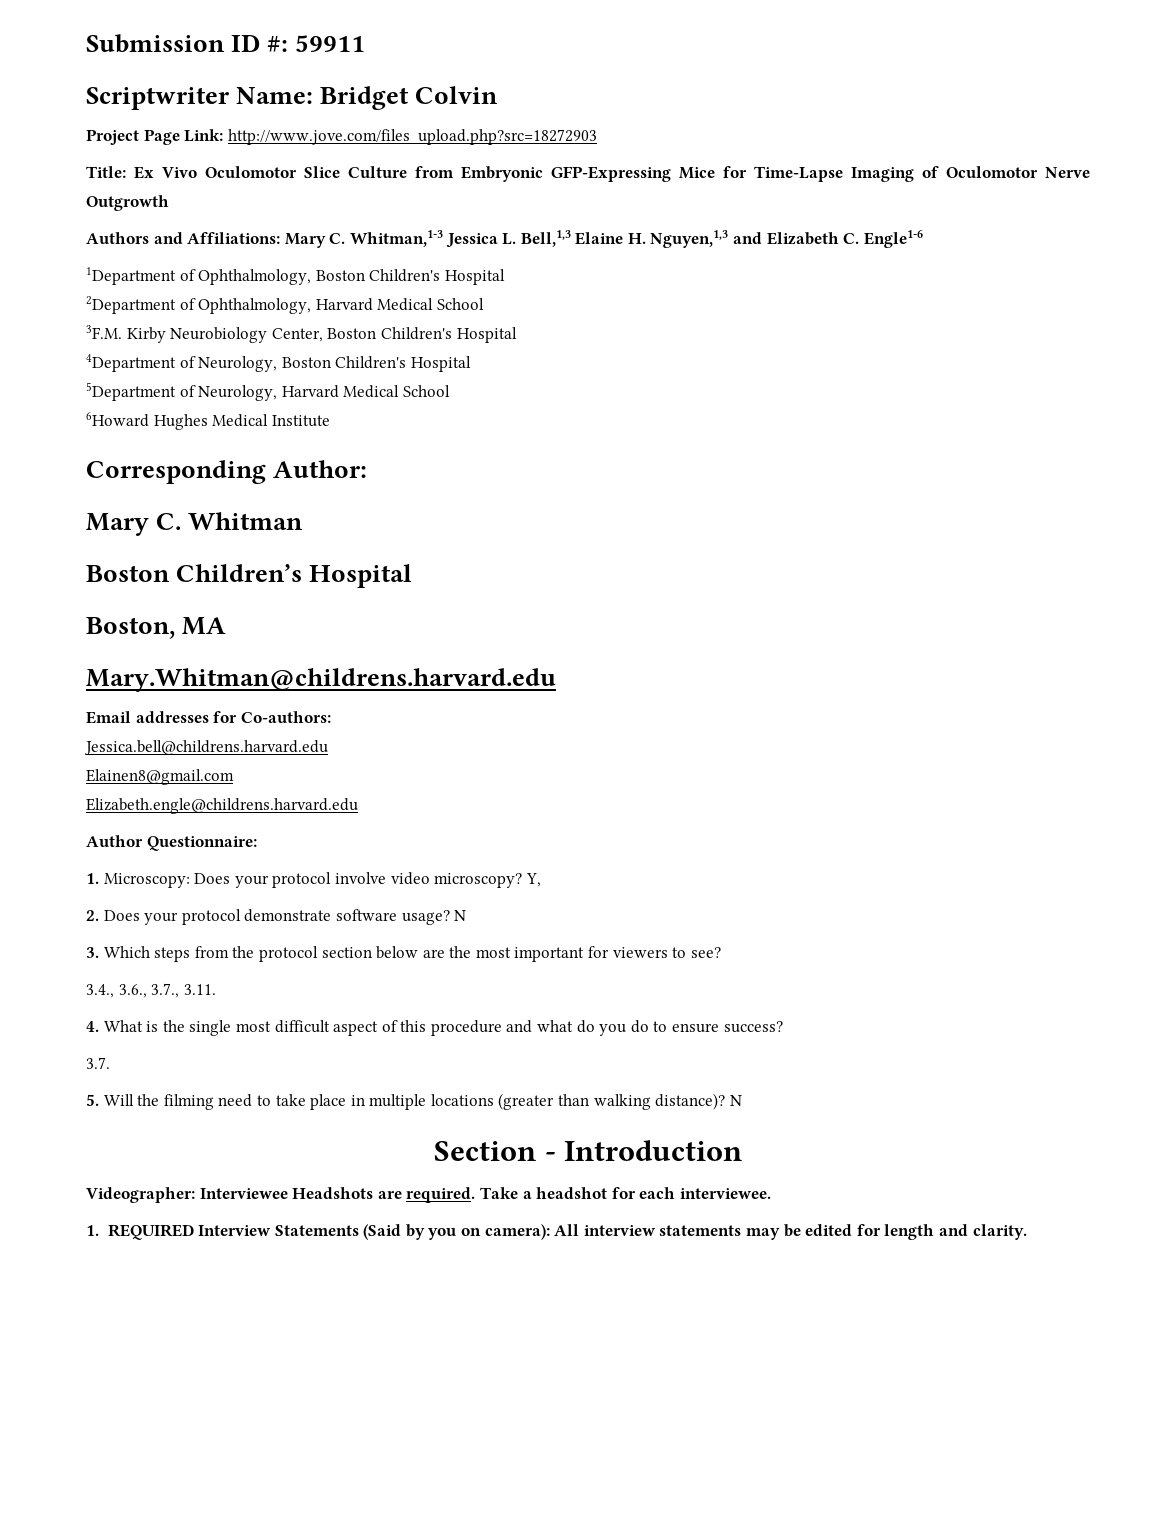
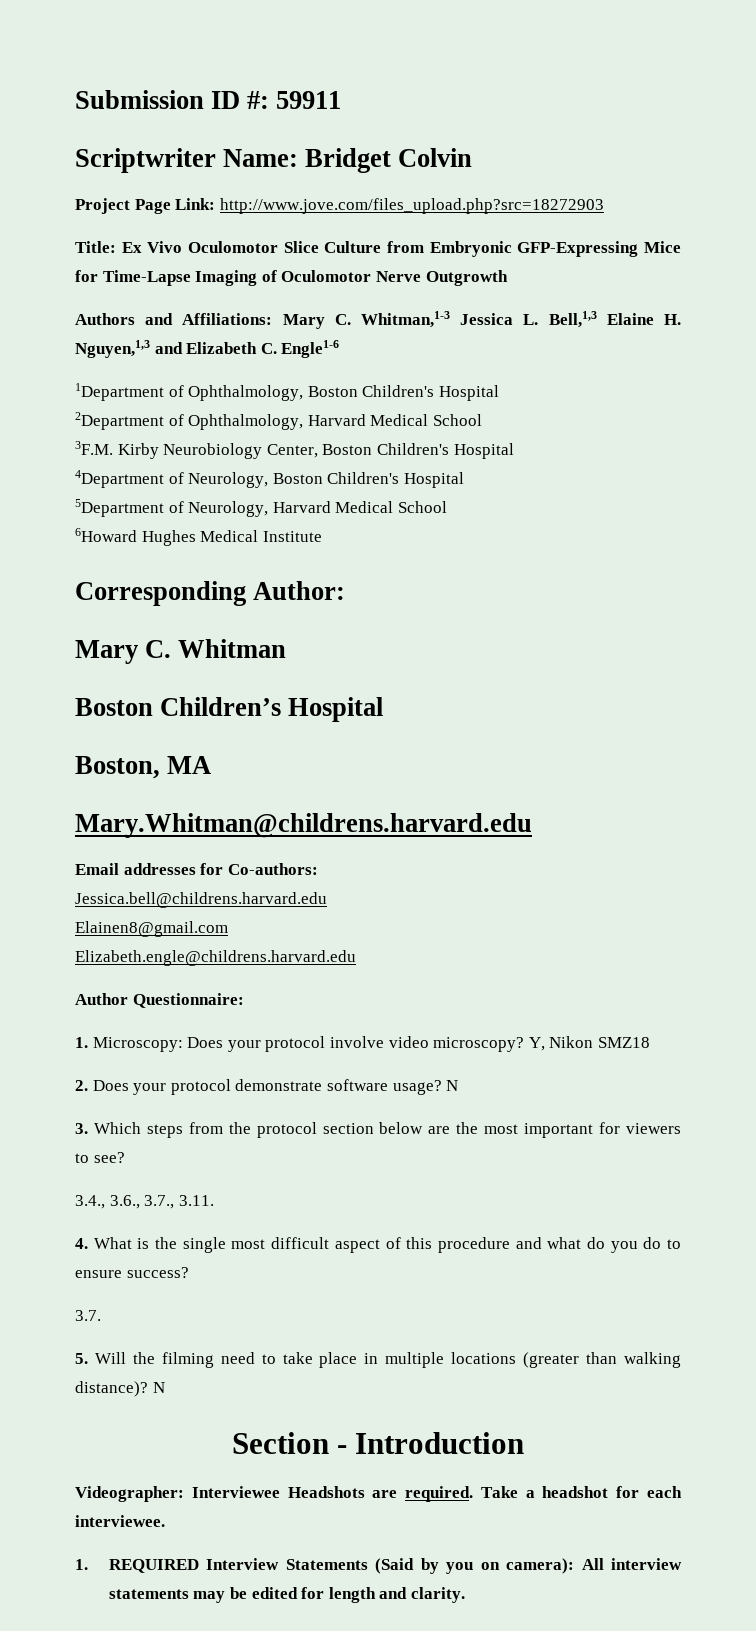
- Y,
+ Y, Nikon SMZ18

